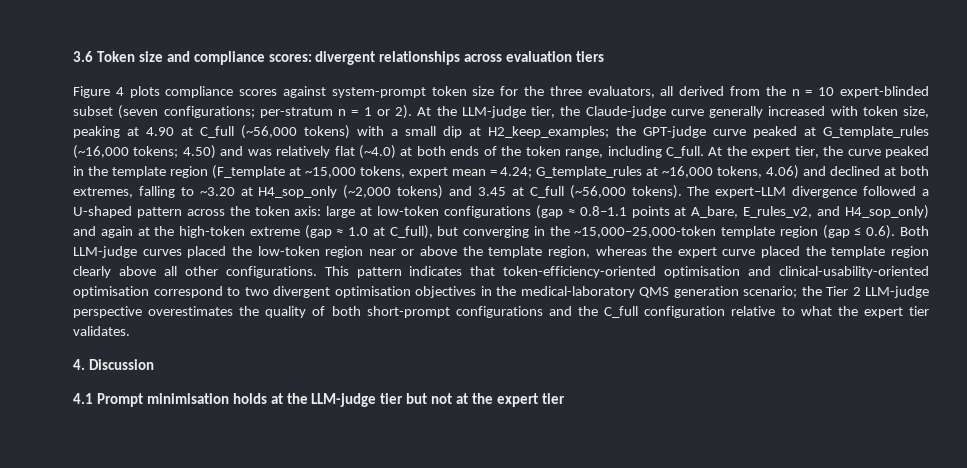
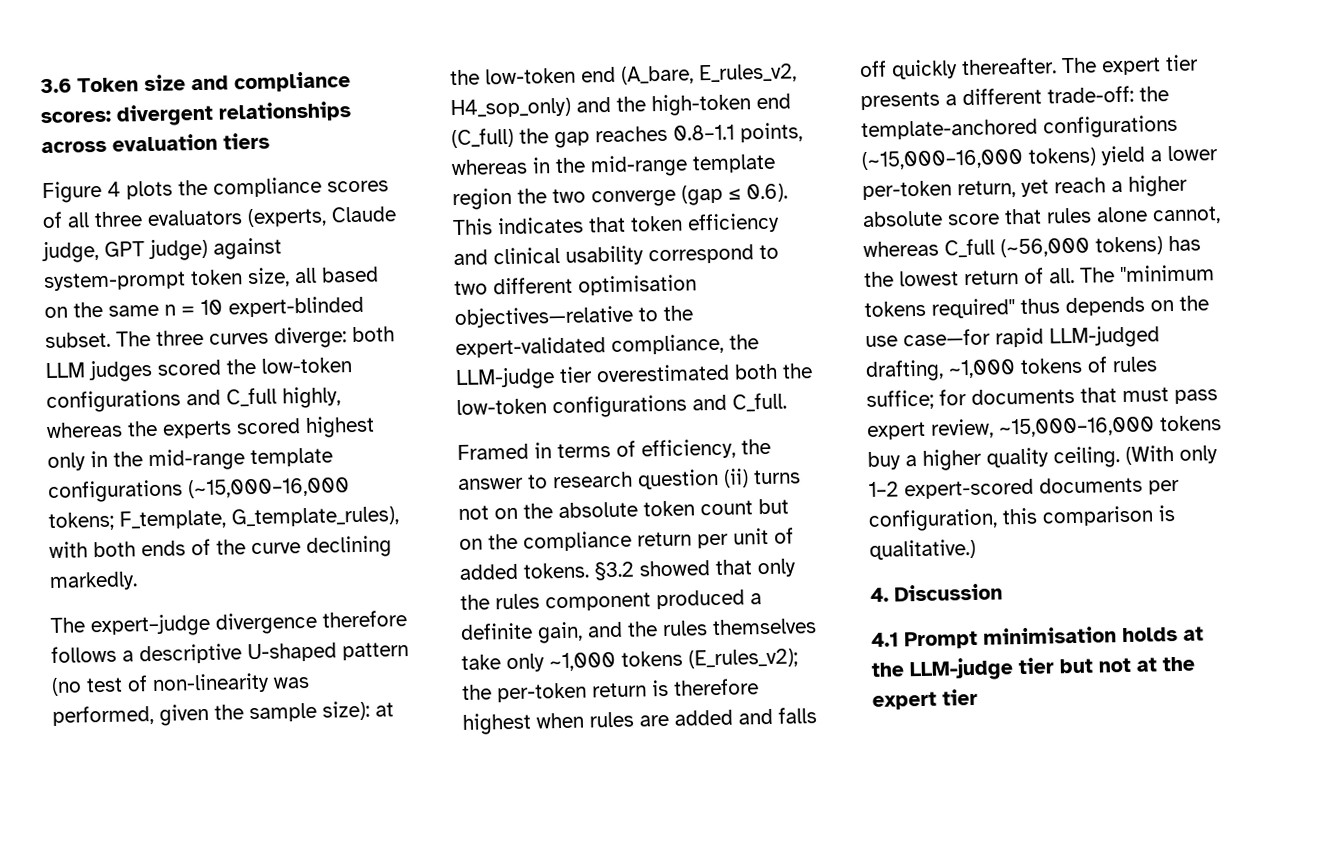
- Figure 4 plots compliance scores against system-prompt token size for the three evaluators, all derived from the n = 10 expert-blinded subset (seven configurations; per-stratum n = 1 or 2). At the LLM-judge tier, the Claude-judge curve generally increased with token size, peaking at 4.90 at C_full (~56,000 tokens) with a small dip at H2_keep_examples; the GPT-judge curve peaked at G_template_rules (~16,000 tokens; 4.50) and was relatively flat (~4.0) at both ends of the token range, including C_full. At the expert tier, the curve peaked in the template region (F_template at ~15,000 tokens, expert mean = 4.24; G_template_rules at ~16,000 tokens, 4.06) and declined at both extremes, falling to ~3.20 at H4_sop_only (~2,000 tokens) and 3.45 at C_full (~56,000 tokens). The expert–LLM divergence followed a U-shaped pattern across the token axis: large at low-token configurations (gap ≈ 0.8–1.1 points at A_bare, E_rules_v2, and H4_sop_only) and again at the high-token extreme (gap ≈ 1.0 at C_full), but converging in the ~15,000–25,000-token template region (gap ≤ 0.6). Both LLM-judge curves placed the low-token region near or above the template region, whereas the expert curve placed the template region clearly above all other configurations. This pattern indicates that token-efficiency-oriented optimisation and clinical-usability-oriented optimisation correspond to two divergent optimisation objectives in the medical-laboratory QMS generation scenario; the Tier 2 LLM-judge perspective overestimates the quality of both short-prompt configurations and the C_full configuration relative to what the expert tier validates.
+ Figure 4 plots the compliance scores of all three evaluators (experts, Claude judge, GPT judge) against system-prompt token size, all based on the same n = 10 expert-blinded subset. The three curves diverge: both LLM judges scored the low-token configurations and C_full highly, whereas the experts scored highest only in the mid-range template configurations (~15,000–16,000 tokens; F_template, G_template_rules), with both ends of the curve declining markedly.
+ The expert–judge divergence therefore follows a descriptive U-shaped pattern (no test of non-linearity was performed, given the sample size): at the low-token end (A_bare, E_rules_v2, H4_sop_only) and the high-token end (C_full) the gap reaches 0.8–1.1 points, whereas in the mid-range template region the two converge (gap ≤ 0.6). This indicates that token efficiency and clinical usability correspond to two different optimisation objectives—relative to the expert-validated compliance, the LLM-judge tier overestimated both the low-token configurations and C_full.
+ Framed in terms of efficiency, the answer to research question (ii) turns not on the absolute token count but on the compliance return per unit of added tokens. §3.2 showed that only the rules component produced a definite gain, and the rules themselves take only ~1,000 tokens (E_rules_v2); the per-token return is therefore highest when rules are added and falls off quickly thereafter. The expert tier presents a different trade-off: the template-anchored configurations (~15,000–16,000 tokens) yield a lower per-token return, yet reach a higher absolute score that rules alone cannot, whereas C_full (~56,000 tokens) has the lowest return of all. The "minimum tokens required" thus depends on the use case—for rapid LLM-judged drafting, ~1,000 tokens of rules suffice; for documents that must pass expert review, ~15,000–16,000 tokens buy a higher quality ceiling. (With only 1–2 expert-scored documents per configuration, this comparison is qualitative.)

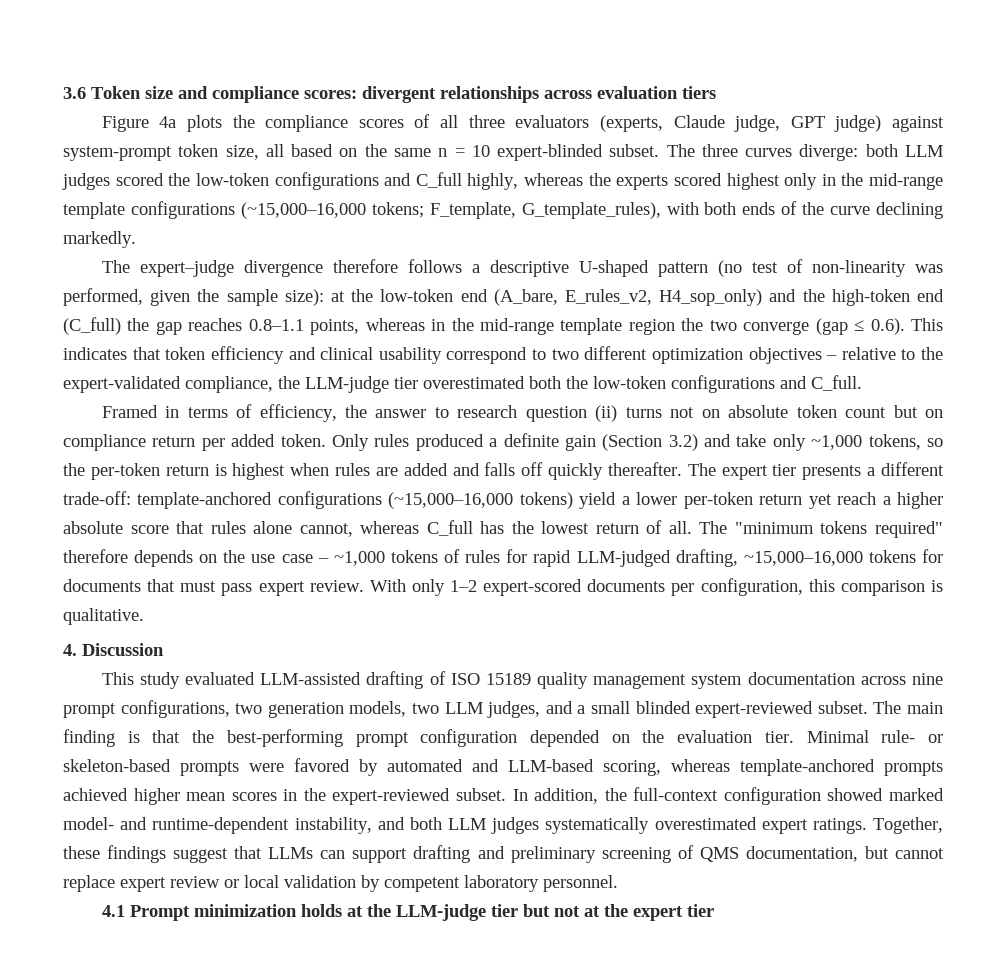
- Figure 4 plots the compliance scores of all three evaluators (experts, Claude judge, GPT judge) against system-prompt token size, all based on the same n = 10 expert-blinded subset.
+ Figure 4a plots the compliance scores of all three evaluators (experts, Claude judge, GPT judge) against system-prompt token size, all based on the same n = 10 expert-blinded subset.
- at the low-token end (A_bare, E_rules_v2, H4_sop_only) and the high-token end (C_full) the gap reaches 0.8–1.1 points, whereas in the mid-range template region the two converge (gap ≤ 0.6). This indicates that token efficiency and clinical usability correspond to two different optimisation objectives—relative to the expert-validated compliance, the LLM-judge tier overestimated both the low-token configurations and C_full.
+ at the low-token end (A_bare, E_rules_v2, H4_sop_only) and the high-token end (C_full) the gap reaches 0.8–1.1 points, whereas in the mid-range template region the two converge (gap ≤ 0.6). This indicates that token efficiency and clinical usability correspond to two different optimization objectives – relative to the expert-validated compliance, the LLM-judge tier overestimated both the low-token configurations and C_full.
- Framed in terms of efficiency, the answer to research question (ii) turns not on the absolute token count but on the compliance return per unit of added tokens. §3.2 showed that only the rules component produced a definite gain, and the rules themselves take only ~1,000 tokens (E_rules_v2); the per-token return is therefore highest when rules are added and falls off quickly thereafter.
+ Framed in terms of efficiency, the answer to research question (ii) turns not on absolute token count but on compliance return per added token. Only rules produced a definite gain (Section 3.2) and take only ~1,000 tokens, so the per-token return is highest when rules are added and falls off quickly thereafter.
- The expert tier presents a different trade-off: the template-anchored configurations (~15,000–16,000 tokens) yield a lower per-token return, yet reach a higher absolute score that rules alone cannot, whereas C_full (~56,000 tokens) has the lowest return of all.
+ The expert tier presents a different trade-off: template-anchored configurations (~15,000–16,000 tokens) yield a lower per-token return yet reach a higher absolute score that rules alone cannot, whereas C_full has the lowest return of all.
- The "minimum tokens required" thus depends on the use case—for rapid LLM-judged drafting, ~1,000 tokens of rules suffice; for documents that must pass expert review, ~15,000–16,000 tokens buy a higher quality ceiling. (With only 1–2 expert-scored documents per configuration, this comparison is qualitative.)
+ The "minimum tokens required" therefore depends on the use case – ~1,000 tokens of rules for rapid LLM-judged drafting, ~15,000–16,000 tokens for documents that must pass expert review. With only 1–2 expert-scored documents per configuration, this comparison is qualitative.
+ This study evaluated LLM-assisted drafting of ISO 15189 quality management system documentation across nine prompt configurations, two generation models, two LLM judges, and a small blinded expert-reviewed subset. The main finding is that the best-performing prompt configuration depended on the evaluation tier. Minimal rule- or skeleton-based prompts were favored by automated and LLM-based scoring, whereas template-anchored prompts achieved higher mean scores in the expert-reviewed subset. In addition, the full-context configuration showed marked model- and runtime-dependent instability, and both LLM judges systematically overestimated expert ratings. Together, these findings suggest that LLMs can support drafting and preliminary screening of QMS documentation, but cannot replace expert review or local validation by competent laboratory personnel.
- 4.1 Prompt minimisation holds at the LLM-judge tier but not at the expert tier
+ 4.1 Prompt minimization holds at the LLM-judge tier but not at the expert tier

